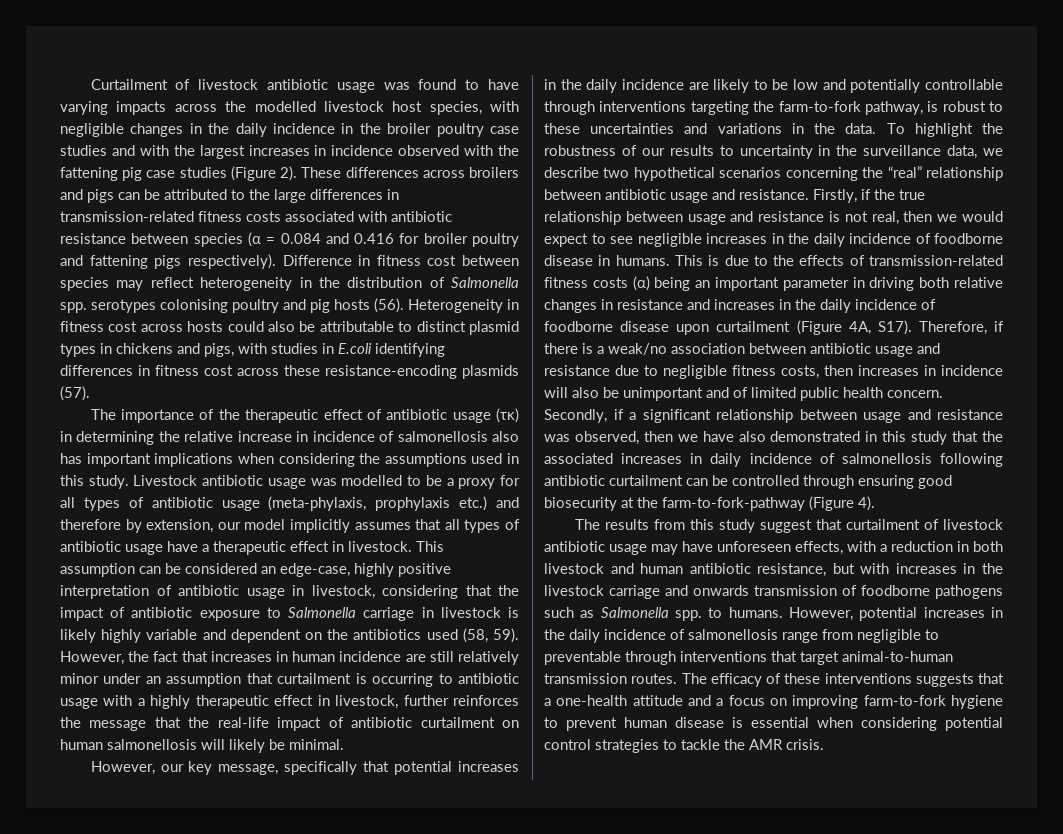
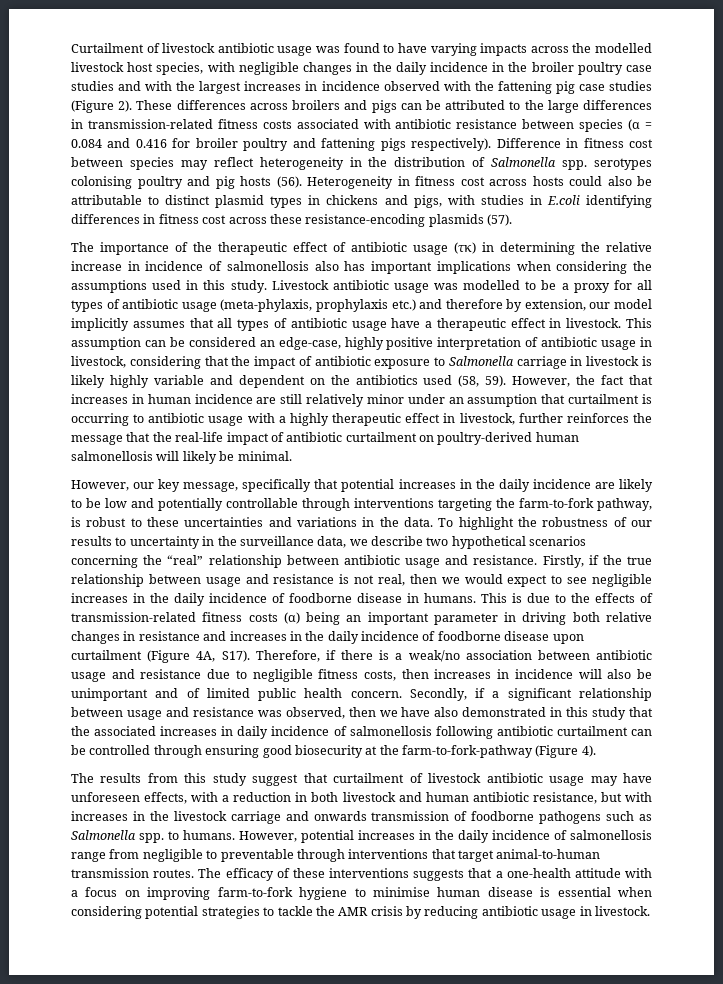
- However, the fact that increases in human incidence are still relatively minor under an assumption that curtailment is occurring to antibiotic usage with a highly therapeutic effect in livestock, further reinforces the message that the real-life impact of antibiotic curtailment on human salmonellosis will likely be minimal.
+ However, the fact that increases in human incidence are still relatively minor under an assumption that curtailment is occurring to antibiotic usage with a highly therapeutic effect in livestock, further reinforces the message that the real-life impact of antibiotic curtailment on poultry-derived human salmonellosis will likely be minimal.
- The efficacy of these interventions suggests that a one-health attitude and a focus on improving farm-to-fork hygiene to prevent human disease is essential when considering potential control strategies to tackle the AMR crisis.
+ The efficacy of these interventions suggests that a one-health attitude with a focus on improving farm-to-fork hygiene to minimise human disease is essential when considering potential strategies to tackle the AMR crisis by reducing antibiotic usage in livestock.

